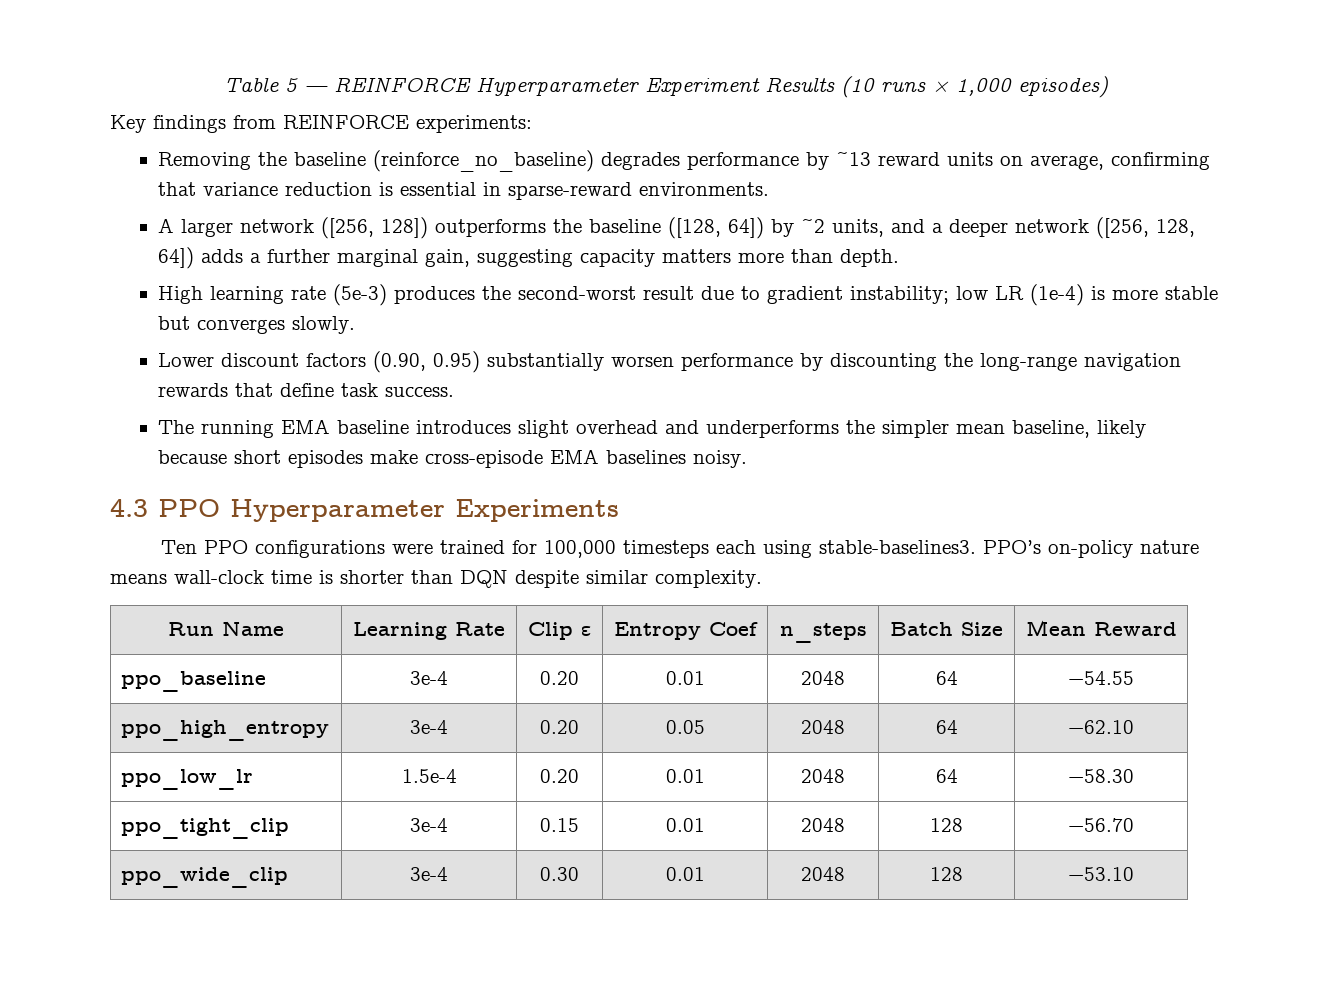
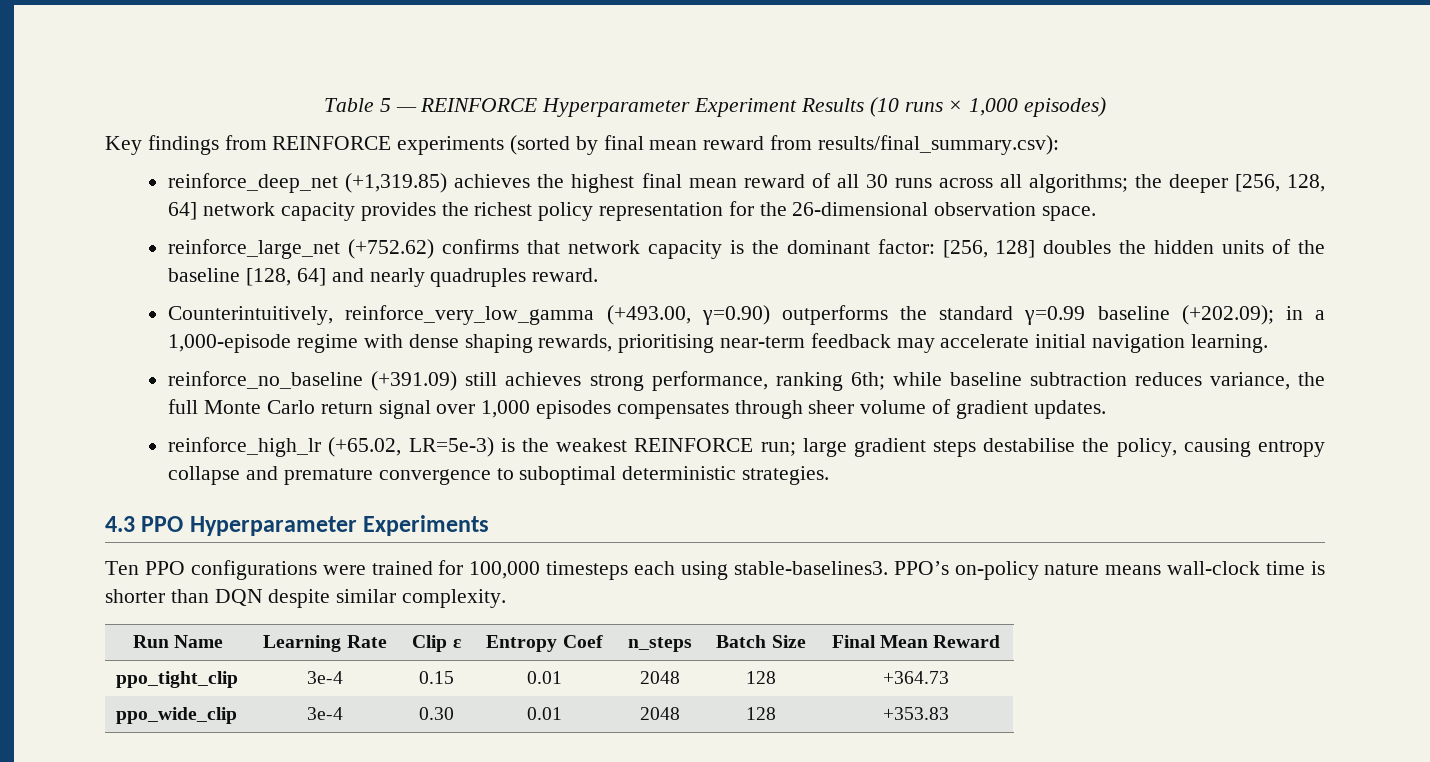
- Key findings from REINFORCE experiments:
- Removing the baseline (reinforce_no_baseline) degrades performance by ~13 reward units on average, confirming that variance reduction is essential in sparse-reward environments.
- A larger network ([256, 128]) outperforms the baseline ([128, 64]) by ~2 units, and a deeper network ([256, 128, 64]) adds a further marginal gain, suggesting capacity matters more than depth.
- High learning rate (5e-3) produces the second-worst result due to gradient instability; low LR (1e-4) is more stable but converges slowly.
- Lower discount factors (0.90, 0.95) substantially worsen performance by discounting the long-range navigation rewards that define task success.
- The running EMA baseline introduces slight overhead and underperforms the simpler mean baseline, likely because short episodes make cross-episode EMA baselines noisy.
+ Key findings from REINFORCE experiments (sorted by final mean reward from results/final_summary.csv):
+ reinforce_deep_net (+1,319.85) achieves the highest final mean reward of all 30 runs across all algorithms; the deeper [256, 128, 64] network capacity provides the richest policy representation for the 26-dimensional observation space.
+ reinforce_large_net (+752.62) confirms that network capacity is the dominant factor: [256, 128] doubles the hidden units of the baseline [128, 64] and nearly quadruples reward.
+ Counterintuitively, reinforce_very_low_gamma (+493.00, γ=0.90) outperforms the standard γ=0.99 baseline (+202.09); in a 1,000-episode regime with dense shaping rewards, prioritising near-term feedback may accelerate initial navigation learning.
+ reinforce_no_baseline (+391.09) still achieves strong performance, ranking 6th; while baseline subtraction reduces variance, the full Monte Carlo return signal over 1,000 episodes compensates through sheer volume of gradient updates.
+ reinforce_high_lr (+65.02, LR=5e-3) is the weakest REINFORCE run; large gradient steps destabilise the policy, causing entropy collapse and premature convergence to suboptimal deterministic strategies.
- Run Name | Learning Rate | Clip ε | Entropy Coef | n_steps | Batch Size | Mean Reward
+ Run Name | Learning Rate | Clip ε | Entropy Coef | n_steps | Batch Size | Final Mean Reward
- ppo_baseline | 3e-4 | 0.20 | 0.01 | 2048 | 64 | −54.55
- ppo_high_entropy | 3e-4 | 0.20 | 0.05 | 2048 | 64 | −62.10
- ppo_low_lr | 1.5e-4 | 0.20 | 0.01 | 2048 | 64 | −58.30
- ppo_tight_clip | 3e-4 | 0.15 | 0.01 | 2048 | 128 | −56.70
+ ppo_tight_clip | 3e-4 | 0.15 | 0.01 | 2048 | 128 | +364.73
- ppo_wide_clip | 3e-4 | 0.30 | 0.01 | 2048 | 128 | −53.10
+ ppo_wide_clip | 3e-4 | 0.30 | 0.01 | 2048 | 128 | +353.83

